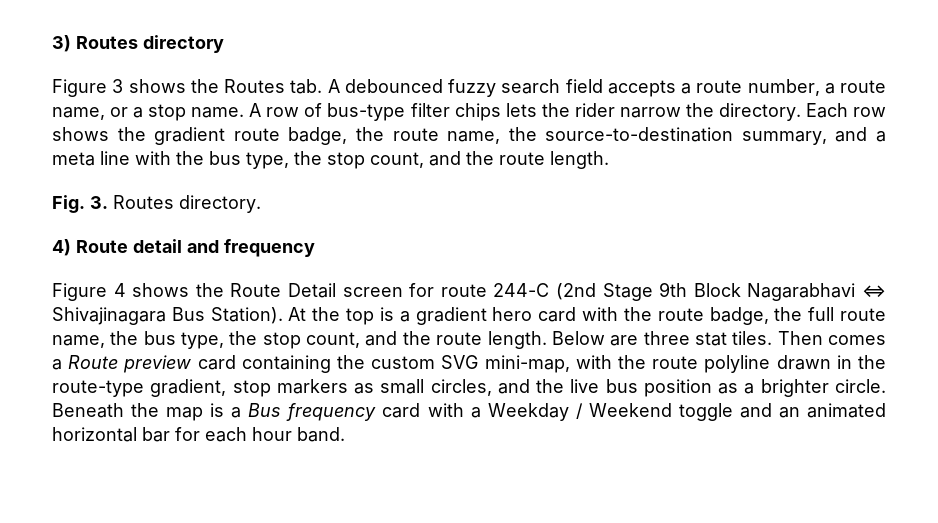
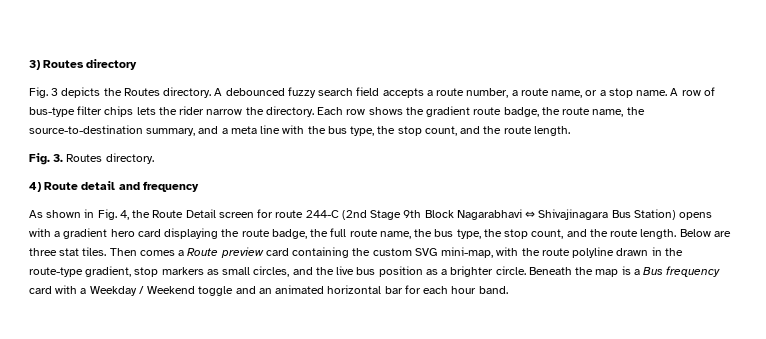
- Figure 3 shows the Routes tab. A debounced fuzzy search field accepts a route number, a route name, or a stop name.
+ Fig. 3 depicts the Routes directory. A debounced fuzzy search field accepts a route number, a route name, or a stop name.
- Figure 4 shows the Route Detail screen for route 244-C (2nd Stage 9th Block Nagarabhavi ⇔ Shivajinagara Bus Station). At the top is a gradient hero card with the route badge, the full route name, the bus type, the stop count, and the route length.
+ As shown in Fig. 4, the Route Detail screen for route 244-C (2nd Stage 9th Block Nagarabhavi ⇔ Shivajinagara Bus Station) opens with a gradient hero card displaying the route badge, the full route name, the bus type, the stop count, and the route length.

